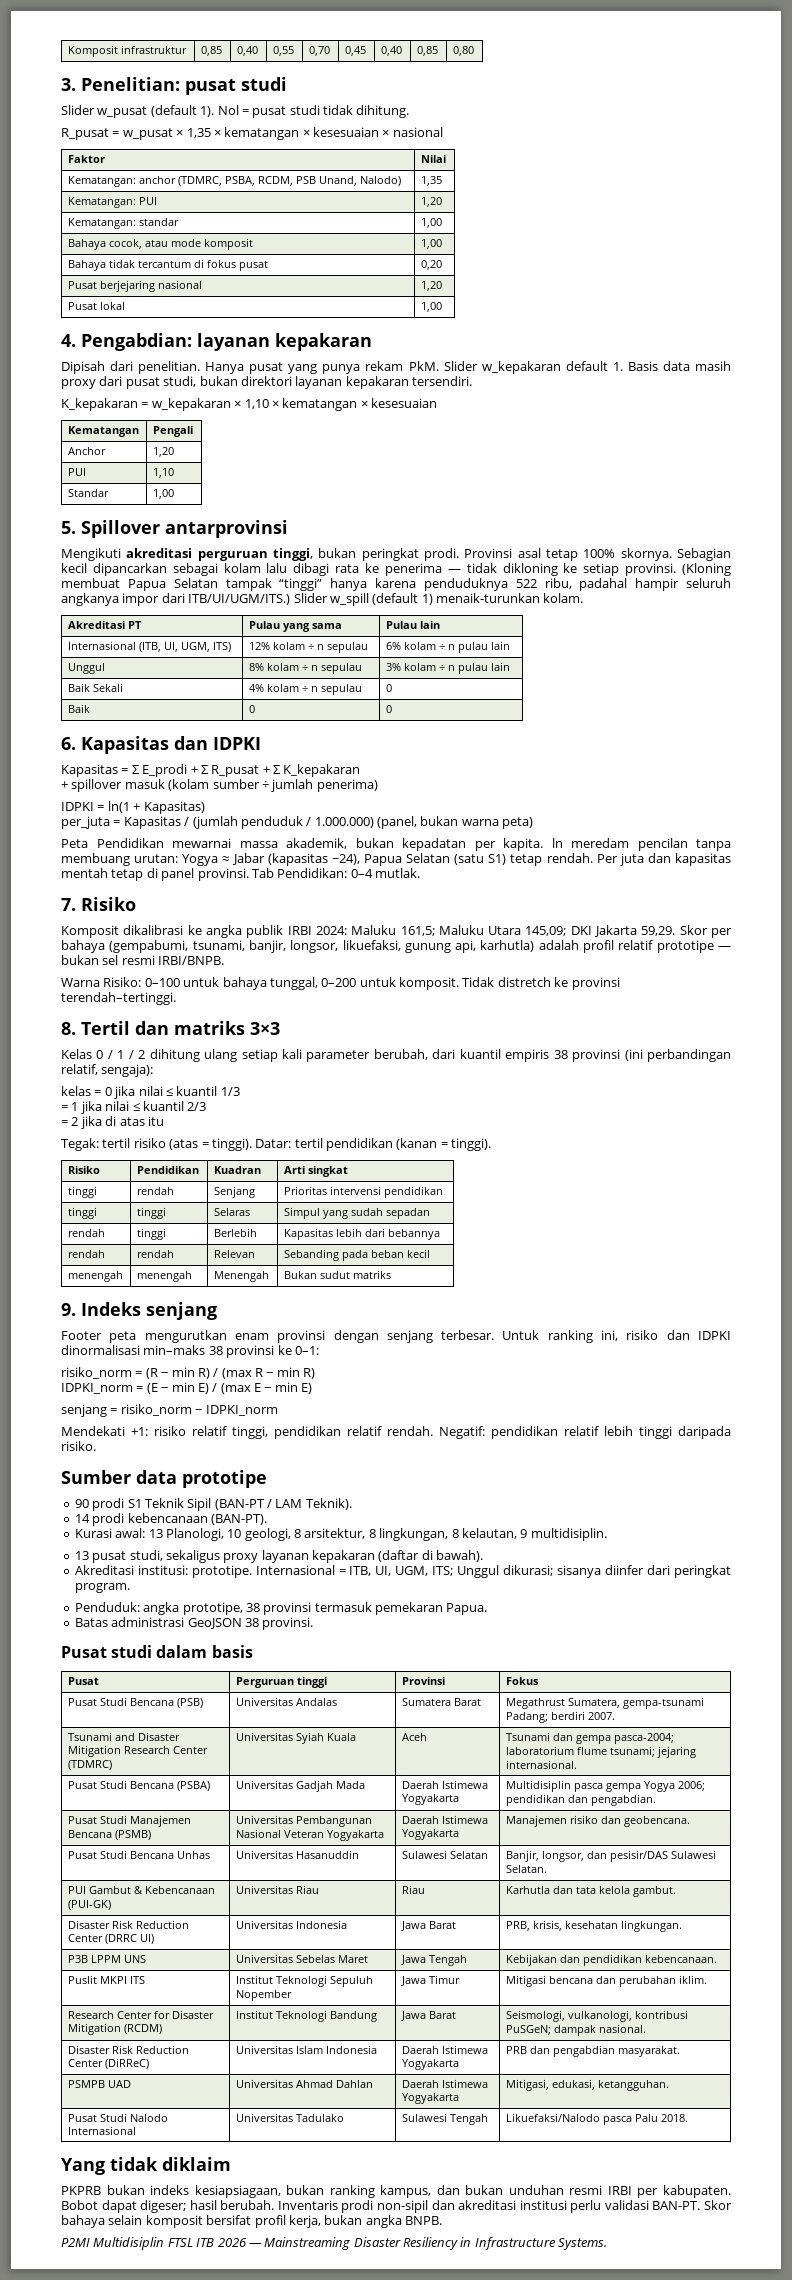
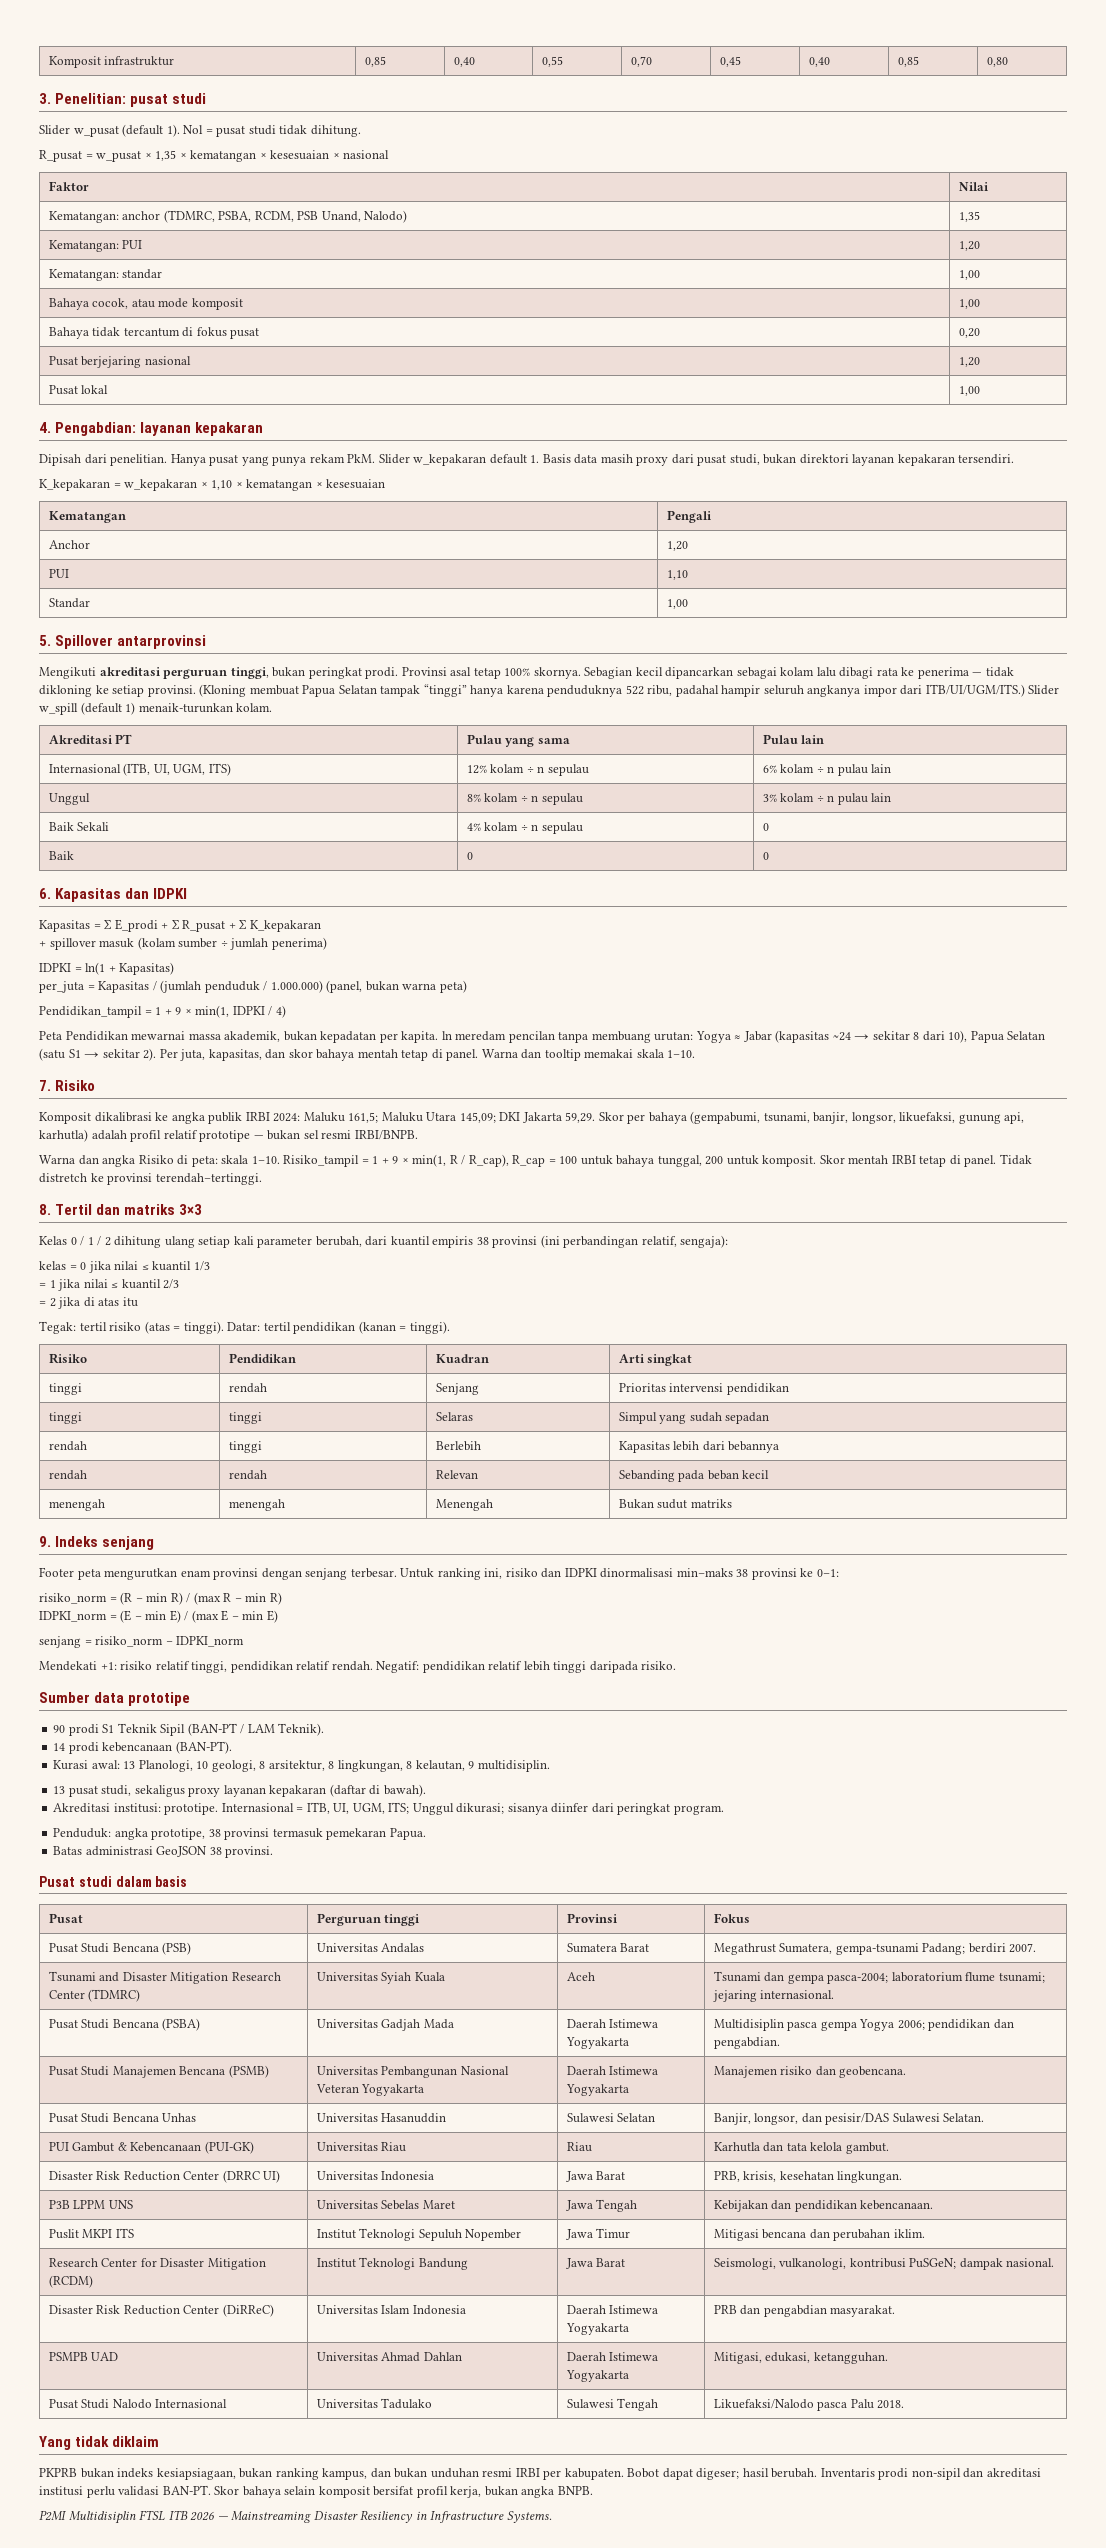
+ Pendidikan_tampil = 1 + 9 × min(1, IDPKI / 4)
- Peta Pendidikan mewarnai massa akademik, bukan kepadatan per kapita. ln meredam pencilan tanpa membuang urutan: Yogya ≈ Jabar (kapasitas ~24), Papua Selatan (satu S1) tetap rendah. Per juta dan kapasitas mentah tetap di panel provinsi. Tab Pendidikan: 0–4 mutlak.
+ Peta Pendidikan mewarnai massa akademik, bukan kepadatan per kapita. ln meredam pencilan tanpa membuang urutan: Yogya ≈ Jabar (kapasitas ~24 → sekitar 8 dari 10), Papua Selatan (satu S1 → sekitar 2). Per juta, kapasitas, dan skor bahaya mentah tetap di panel. Warna dan tooltip memakai skala 1–10.
- Warna Risiko: 0–100 untuk bahaya tunggal, 0–200 untuk komposit.
+ Warna dan angka Risiko di peta: skala 1–10. Risiko_tampil = 1 + 9 × min(1, R / R_cap), R_cap = 100 untuk bahaya tunggal, 200 untuk komposit.
+ Skor mentah IRBI tetap di panel.

